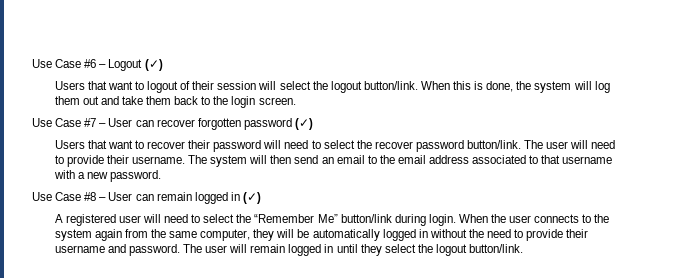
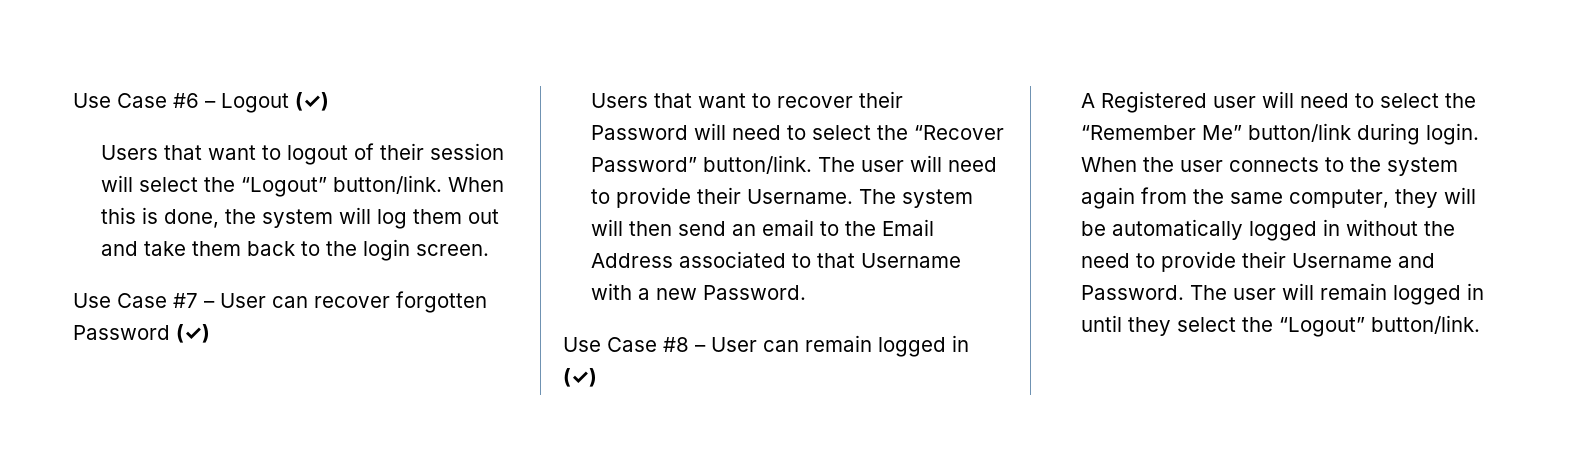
- Users that want to logout of their session will select the logout button/link.
+ Users that want to logout of their session will select the “Logout” button/link.
- Use Case #7 – User can recover forgotten password (✓)
+ Use Case #7 – User can recover forgotten Password (✓)
- Users that want to recover their password will need to select the recover password button/link.
+ Users that want to recover their Password will need to select the “Recover Password” button/link.
- The user will need to provide their username.
+ The user will need to provide their Username.
- The system will then send an email to the email address associated to that username with a new password.
+ The system will then send an email to the Email Address associated to that Username with a new Password.
- A registered user will need to select the “Remember Me” button/link during login.
+ A Registered user will need to select the “Remember Me” button/link during login.
- When the user connects to the system again from the same computer, they will be automatically logged in without the need to provide their username and password.
+ When the user connects to the system again from the same computer, they will be automatically logged in without the need to provide their Username and Password.
- The user will remain logged in until they select the logout button/link.
+ The user will remain logged in until they select the “Logout” button/link.

